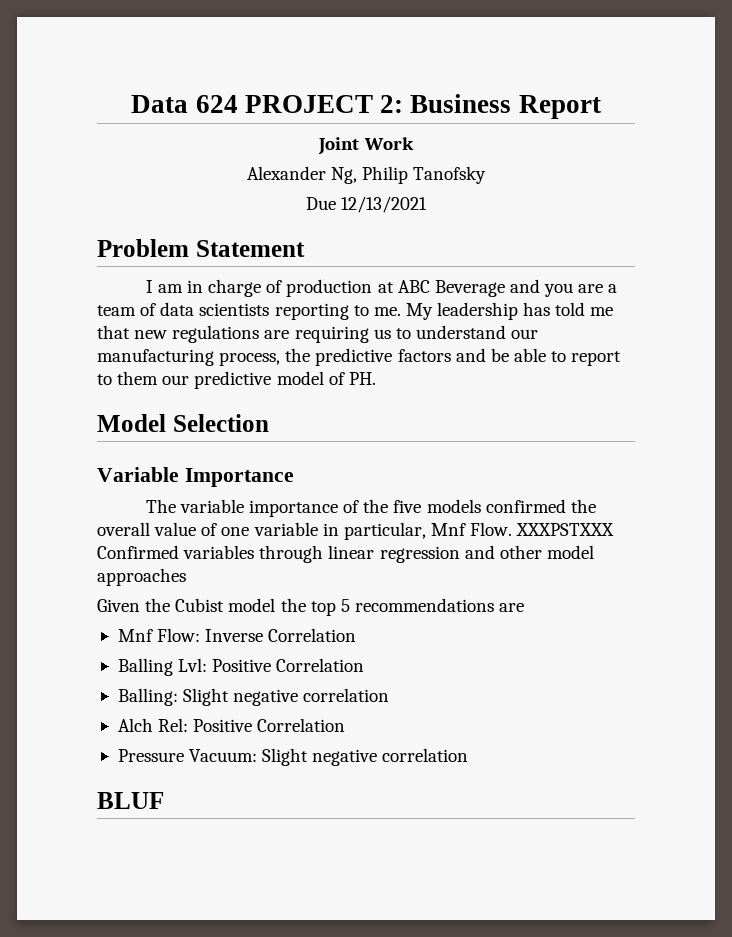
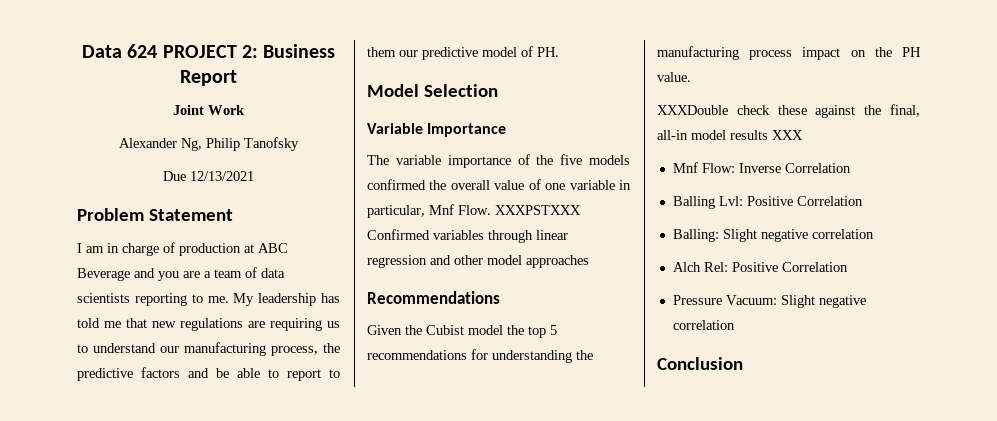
+ Recommendations
- Given the Cubist model the top 5 recommendations are
+ Given the Cubist model the top 5 recommendations for understanding the manufacturing process impact on the PH value.
+ XXXDouble check these against the final, all-in model results XXX
- BLUF
+ Conclusion

